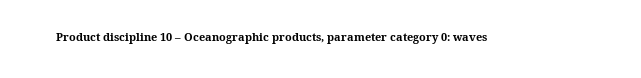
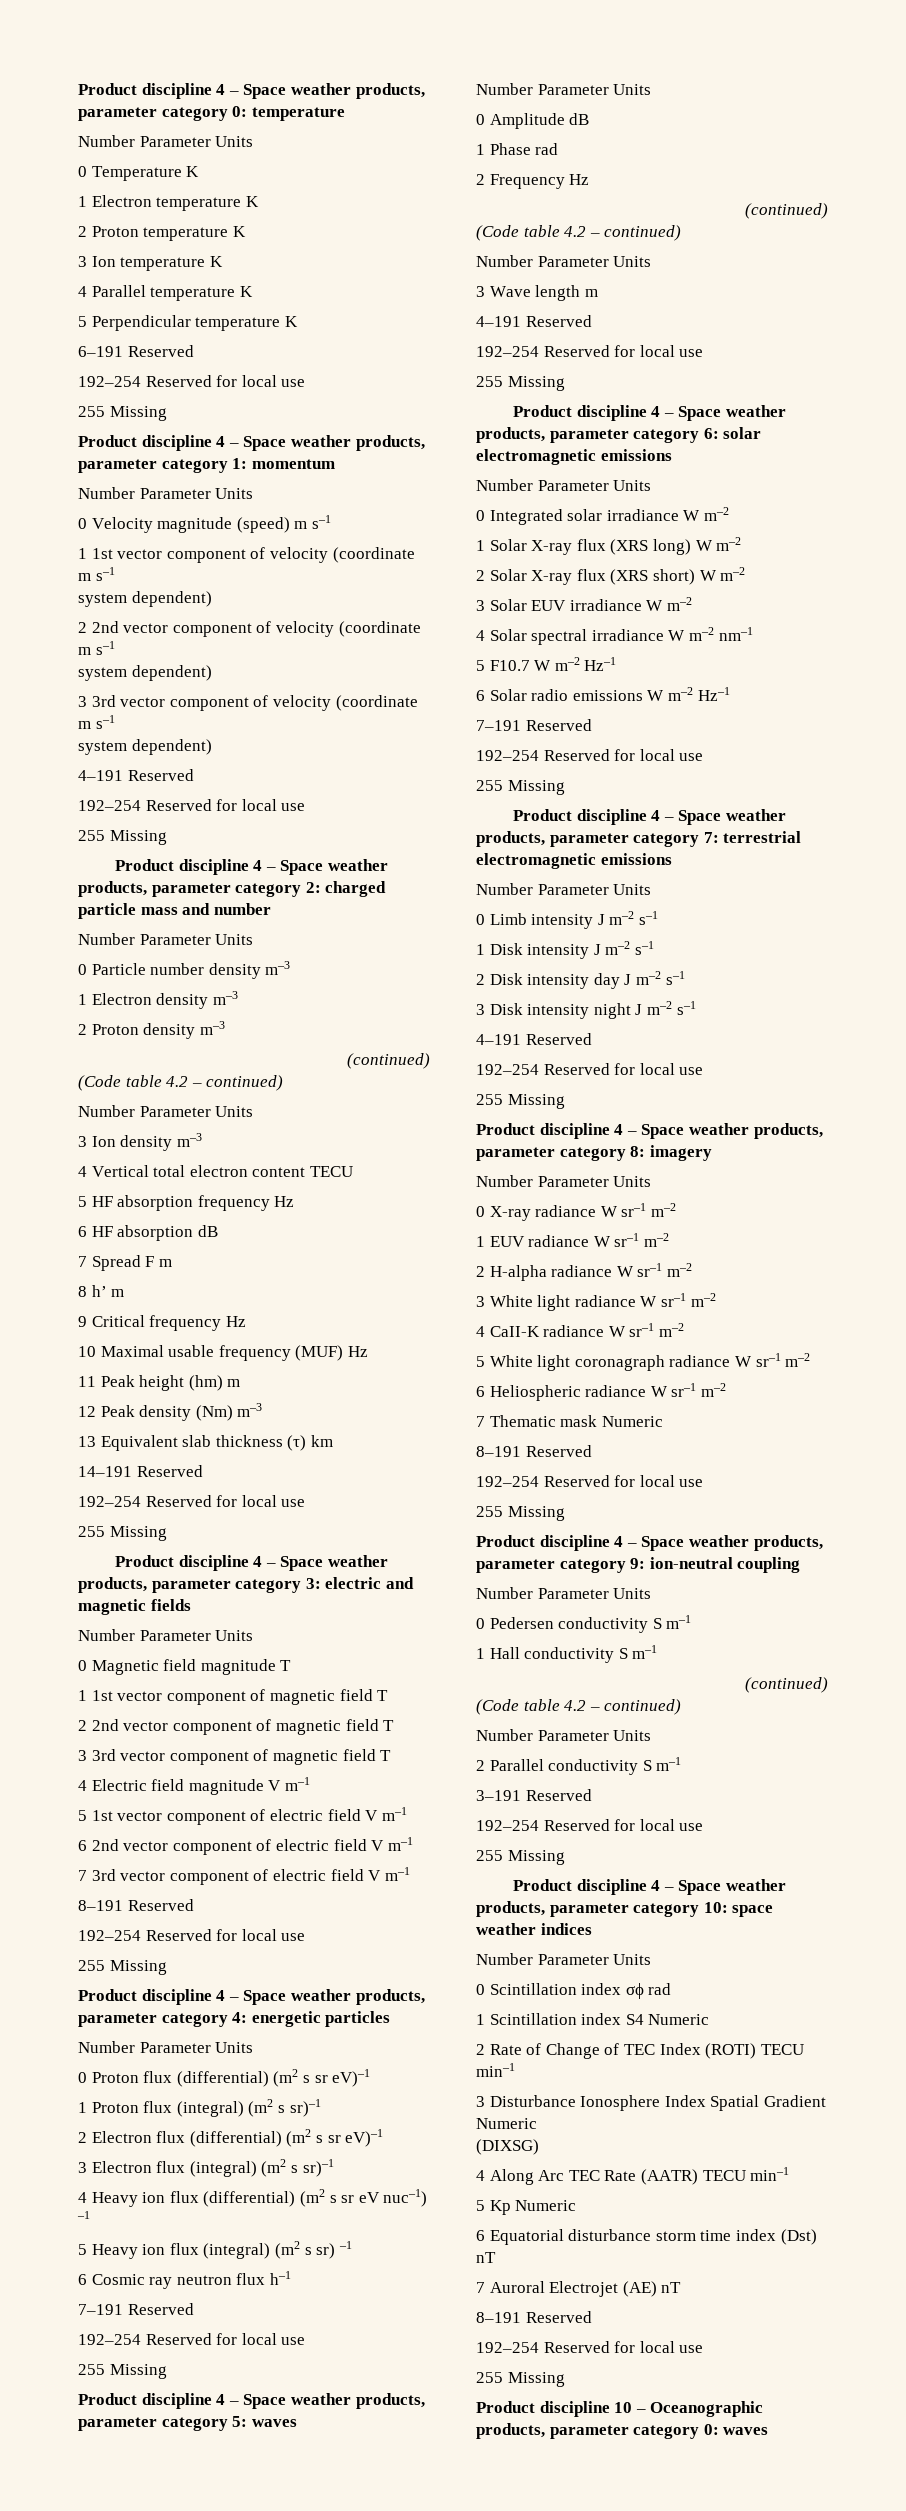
+ Product discipline 4 – Space weather products, parameter category 0: temperature
+ Number Parameter Units
+ 0 Temperature K
+ 1 Electron temperature K
+ 2 Proton temperature K
+ 3 Ion temperature K
+ 4 Parallel temperature K
+ 5 Perpendicular temperature K
+ 6–191 Reserved
+ 192–254 Reserved for local use
+ 255 Missing
+ Product discipline 4 – Space weather products, parameter category 1: momentum
+ Number Parameter Units
+ 0 Velocity magnitude (speed) m s–1
+ 1 1st vector component of velocity (coordinate m s–1
+ system dependent)
+ 2 2nd vector component of velocity (coordinate m s–1
+ system dependent)
+ 3 3rd vector component of velocity (coordinate m s–1
+ system dependent)
+ 4–191 Reserved
+ 192–254 Reserved for local use
+ 255 Missing
+ Product discipline 4 – Space weather products, parameter category 2: charged particle mass and number
+ Number Parameter Units
+ 0 Particle number density m–3
+ 1 Electron density m–3
+ 2 Proton density m–3
+ (continued)
+ (Code table 4.2 – continued)
+ Number Parameter Units
+ 3 Ion density m–3
+ 4 Vertical total electron content TECU
+ 5 HF absorption frequency Hz
+ 6 HF absorption dB
+ 7 Spread F m
+ 8 h’ m
+ 9 Critical frequency Hz
+ 10 Maximal usable frequency (MUF) Hz
+ 11 Peak height (hm) m
+ 12 Peak density (Nm) m–3
+ 13 Equivalent slab thickness (τ) km
+ 14–191 Reserved
+ 192–254 Reserved for local use
+ 255 Missing
+ Product discipline 4 – Space weather products, parameter category 3: electric and magnetic fields
+ Number Parameter Units
+ 0 Magnetic field magnitude T
+ 1 1st vector component of magnetic field T
+ 2 2nd vector component of magnetic field T
+ 3 3rd vector component of magnetic field T
+ 4 Electric field magnitude V m–1
+ 5 1st vector component of electric field V m–1
+ 6 2nd vector component of electric field V m–1
+ 7 3rd vector component of electric field V m–1
+ 8–191 Reserved
+ 192–254 Reserved for local use
+ 255 Missing
+ Product discipline 4 – Space weather products, parameter category 4: energetic particles
+ Number Parameter Units
+ 0 Proton flux (differential) (m2 s sr eV)–1
+ 1 Proton flux (integral) (m2 s sr)–1
+ 2 Electron flux (differential) (m2 s sr eV)–1
+ 3 Electron flux (integral) (m2 s sr)–1
+ 4 Heavy ion flux (differential) (m2 s sr eV nuc–1) –1
+ 5 Heavy ion flux (integral) (m2 s sr) –1
+ 6 Cosmic ray neutron flux h–1
+ 7–191 Reserved
+ 192–254 Reserved for local use
+ 255 Missing
+ Product discipline 4 – Space weather products, parameter category 5: waves
+ Number Parameter Units
+ 0 Amplitude dB
+ 1 Phase rad
+ 2 Frequency Hz
+ (continued)
+ (Code table 4.2 – continued)
+ Number Parameter Units
+ 3 Wave length m
+ 4–191 Reserved
+ 192–254 Reserved for local use
+ 255 Missing
+ Product discipline 4 – Space weather products, parameter category 6: solar electromagnetic emissions
+ Number Parameter Units
+ 0 Integrated solar irradiance W m–2
+ 1 Solar X-ray flux (XRS long) W m–2
+ 2 Solar X-ray flux (XRS short) W m–2
+ 3 Solar EUV irradiance W m–2
+ 4 Solar spectral irradiance W m–2 nm–1
+ 5 F10.7 W m–2 Hz–1
+ 6 Solar radio emissions W m–2 Hz–1
+ 7–191 Reserved
+ 192–254 Reserved for local use
+ 255 Missing
+ Product discipline 4 – Space weather products, parameter category 7: terrestrial electromagnetic emissions
+ Number Parameter Units
+ 0 Limb intensity J m–2 s–1
+ 1 Disk intensity J m–2 s–1
+ 2 Disk intensity day J m–2 s–1
+ 3 Disk intensity night J m–2 s–1
+ 4–191 Reserved
+ 192–254 Reserved for local use
+ 255 Missing
+ Product discipline 4 – Space weather products, parameter category 8: imagery
+ Number Parameter Units
+ 0 X-ray radiance W sr–1 m–2
+ 1 EUV radiance W sr–1 m–2
+ 2 H-alpha radiance W sr–1 m–2
+ 3 White light radiance W sr–1 m–2
+ 4 CaII-K radiance W sr–1 m–2
+ 5 White light coronagraph radiance W sr–1 m–2
+ 6 Heliospheric radiance W sr–1 m–2
+ 7 Thematic mask Numeric
+ 8–191 Reserved
+ 192–254 Reserved for local use
+ 255 Missing
+ Product discipline 4 – Space weather products, parameter category 9: ion-neutral coupling
+ Number Parameter Units
+ 0 Pedersen conductivity S m–1
+ 1 Hall conductivity S m–1
+ (continued)
+ (Code table 4.2 – continued)
+ Number Parameter Units
+ 2 Parallel conductivity S m–1
+ 3–191 Reserved
+ 192–254 Reserved for local use
+ 255 Missing
+ Product discipline 4 – Space weather products, parameter category 10: space weather indices
+ Number Parameter Units
+ 0 Scintillation index σϕ rad
+ 1 Scintillation index S4 Numeric
+ 2 Rate of Change of TEC Index (ROTI) TECU min–1
+ 3 Disturbance Ionosphere Index Spatial Gradient Numeric
+ (DIXSG)
+ 4 Along Arc TEC Rate (AATR) TECU min–1
+ 5 Kp Numeric
+ 6 Equatorial disturbance storm time index (Dst) nT
+ 7 Auroral Electrojet (AE) nT
+ 8–191 Reserved
+ 192–254 Reserved for local use
+ 255 Missing

